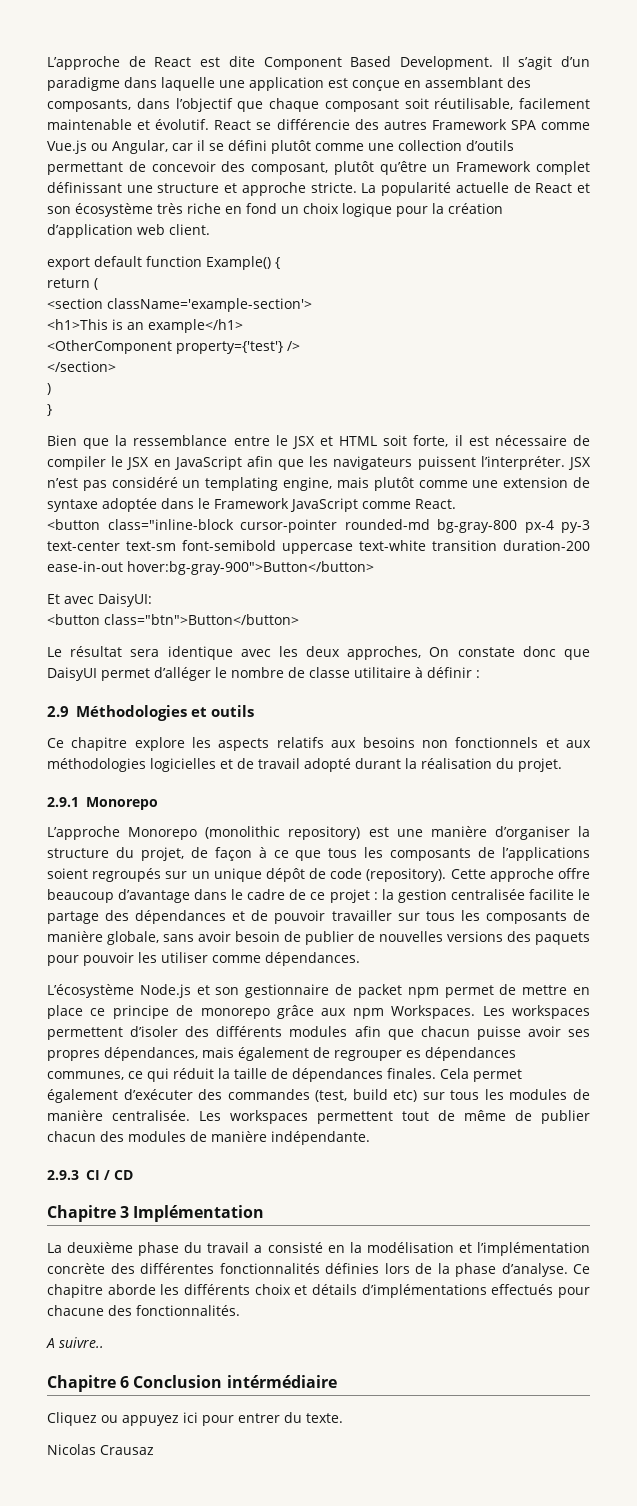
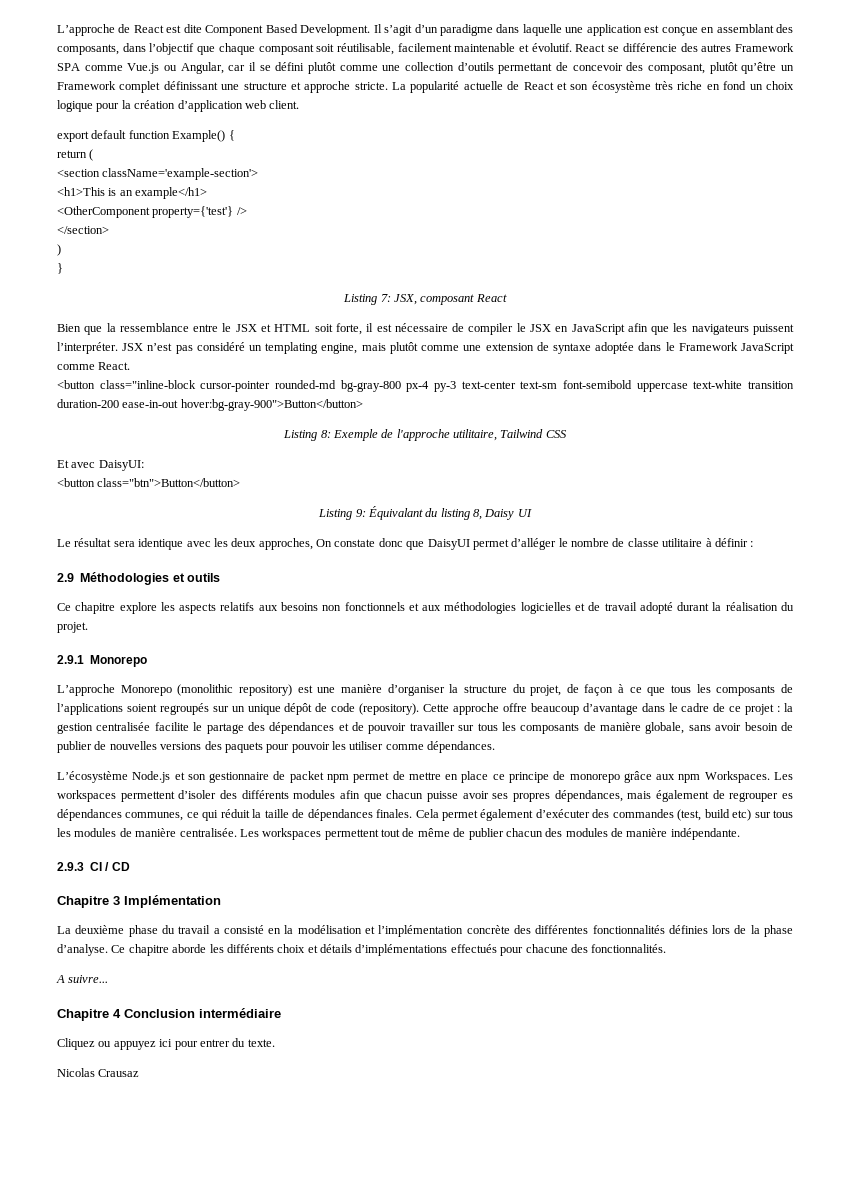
+ Listing 7: JSX, composant React
+ Listing 8: Exemple de l'approche utilitaire, Tailwind CSS
+ Listing 9: Équivalant du listing 8, Daisy UI
- A suivre..
- Chapitre 6 Conclusion intérmédiaire
+ A suivre...
+ Chapitre 4 Conclusion intermédiaire

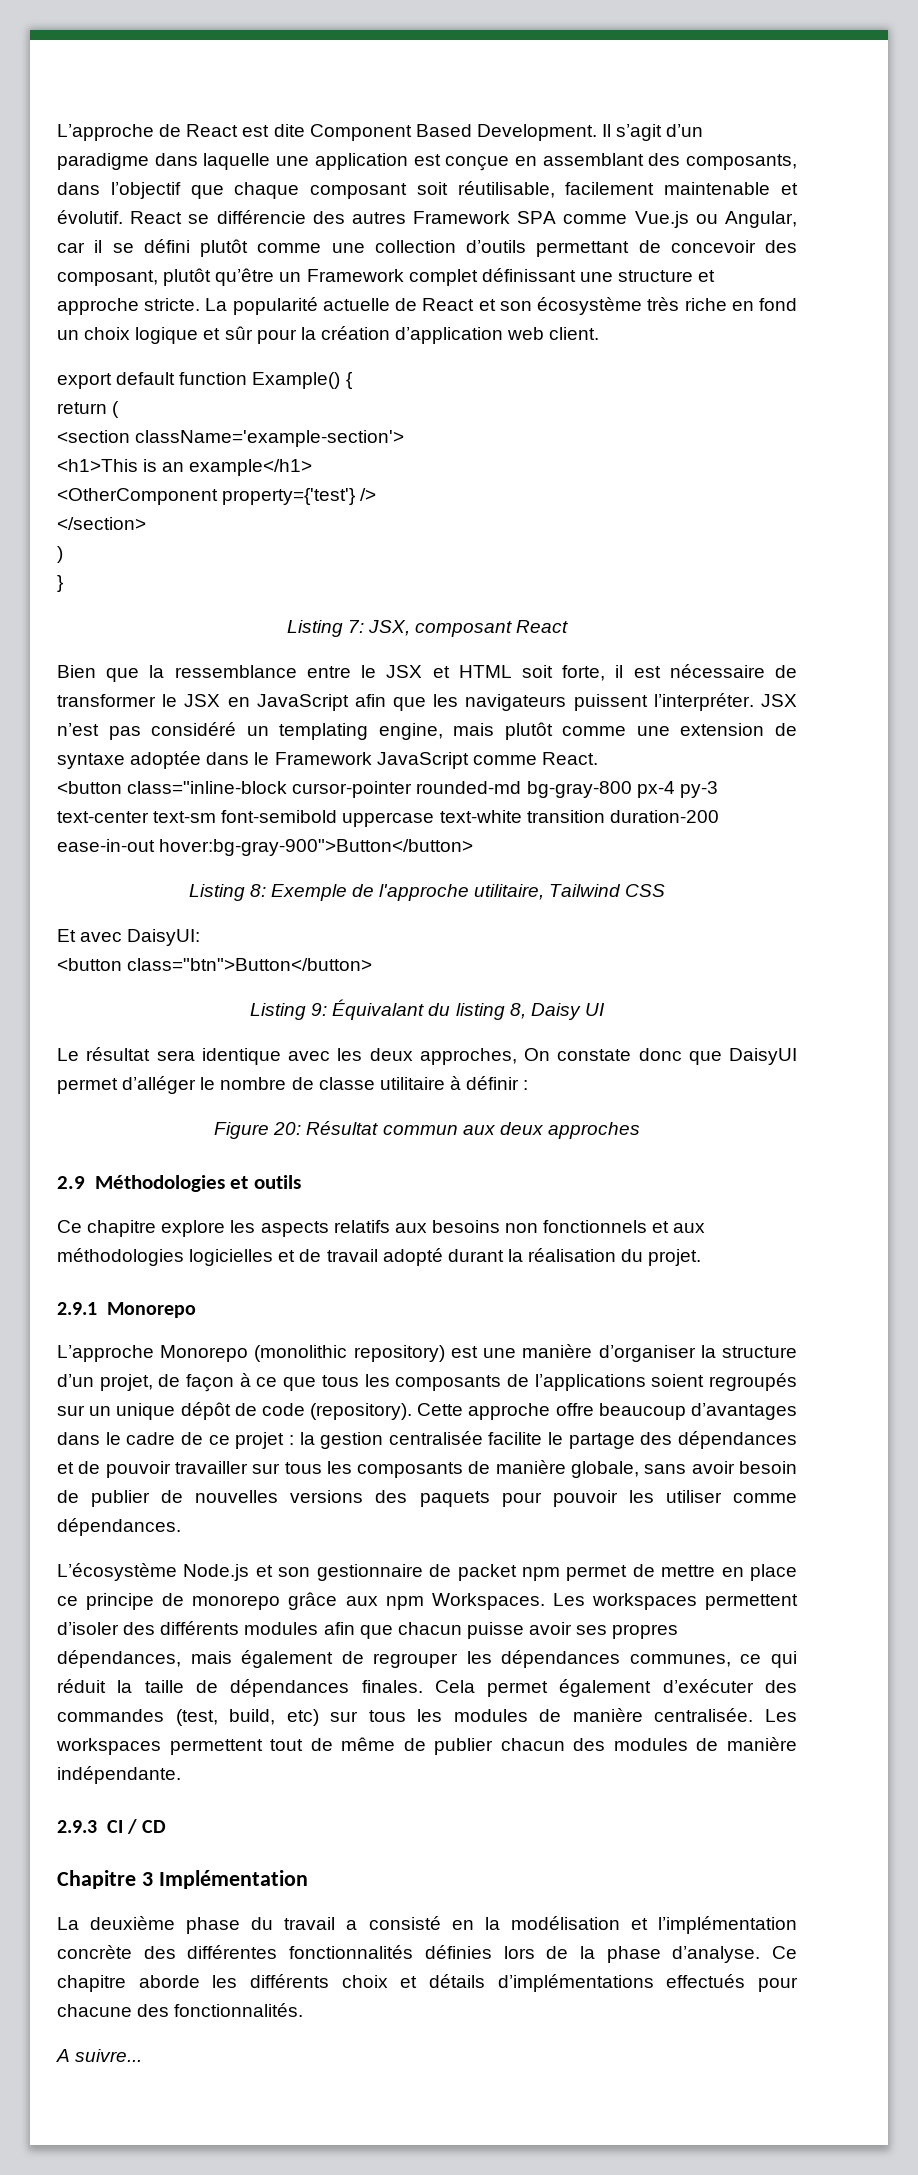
- La popularité actuelle de React et son écosystème très riche en fond un choix logique pour la création d’application web client.
+ La popularité actuelle de React et son écosystème très riche en fond un choix logique et sûr pour la création d’application web client.
- Bien que la ressemblance entre le JSX et HTML soit forte, il est nécessaire de compiler le JSX en JavaScript afin que les navigateurs puissent l’interpréter.
+ Bien que la ressemblance entre le JSX et HTML soit forte, il est nécessaire de transformer le JSX en JavaScript afin que les navigateurs puissent l’interpréter.
+ Figure 20: Résultat commun aux deux approches
- L’approche Monorepo (monolithic repository) est une manière d’organiser la structure du projet, de façon à ce que tous les composants de l’applications soient regroupés sur un unique dépôt de code (repository).
+ L’approche Monorepo (monolithic repository) est une manière d’organiser la structure d’un projet, de façon à ce que tous les composants de l’applications soient regroupés sur un unique dépôt de code (repository).
- Cette approche offre beaucoup d’avantage dans le cadre de ce projet : la gestion centralisée facilite le partage des dépendances et de pouvoir travailler sur tous les composants de manière globale, sans avoir besoin de publier de nouvelles versions des paquets pour pouvoir les utiliser comme dépendances.
+ Cette approche offre beaucoup d’avantages dans le cadre de ce projet : la gestion centralisée facilite le partage des dépendances et de pouvoir travailler sur tous les composants de manière globale, sans avoir besoin de publier de nouvelles versions des paquets pour pouvoir les utiliser comme dépendances.
- Les workspaces permettent d’isoler des différents modules afin que chacun puisse avoir ses propres dépendances, mais également de regrouper es dépendances communes, ce qui réduit la taille de dépendances finales.
+ Les workspaces permettent d’isoler des différents modules afin que chacun puisse avoir ses propres dépendances, mais également de regrouper les dépendances communes, ce qui réduit la taille de dépendances finales.
- Cela permet également d’exécuter des commandes (test, build etc) sur tous les modules de manière centralisée.
+ Cela permet également d’exécuter des commandes (test, build, etc) sur tous les modules de manière centralisée.
- Chapitre 4 Conclusion intermédiaire
- Cliquez ou appuyez ici pour entrer du texte.
- Nicolas Crausaz

